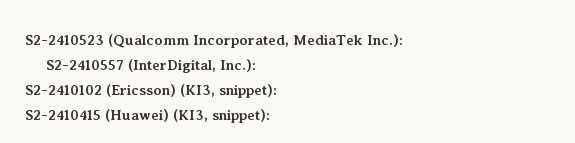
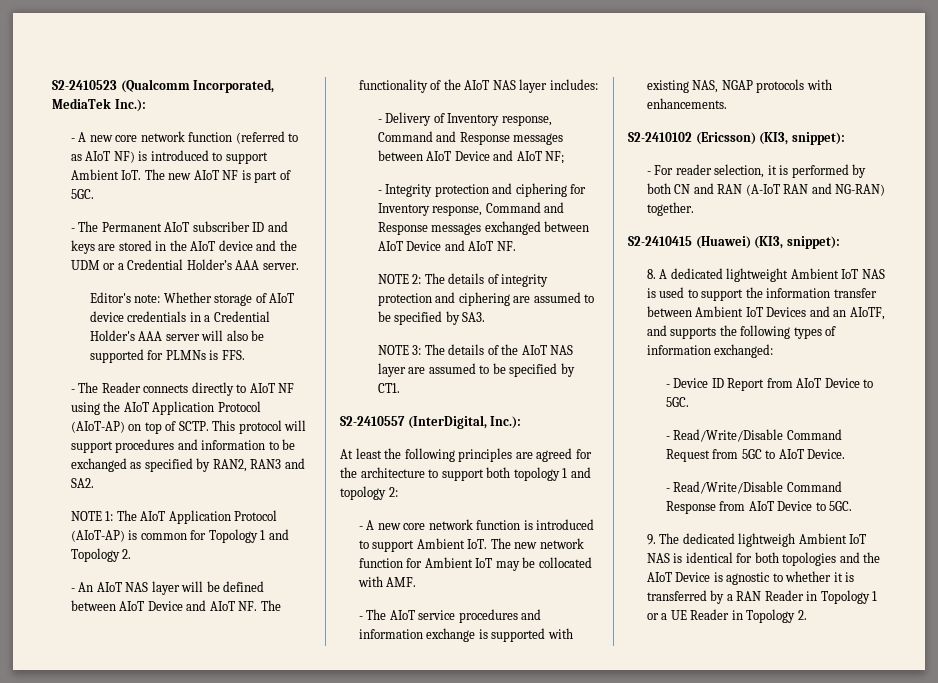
+ - A new core network function (referred to as AIoT NF) is introduced to support Ambient IoT. The new AIoT NF is part of 5GC.
+ - The Permanent AIoT subscriber ID and keys are stored in the AIoT device and the UDM or a Credential Holder’s AAA server.
+ Editor's note: Whether storage of AIoT device credentials in a Credential Holder's AAA server will also be supported for PLMNs is FFS.
+ - The Reader connects directly to AIoT NF using the AIoT Application Protocol (AIoT-AP) on top of SCTP. This protocol will support procedures and information to be exchanged as specified by RAN2, RAN3 and SA2.
+ NOTE 1: The AIoT Application Protocol (AIoT-AP) is common for Topology 1 and Topology 2.
+ - An AIoT NAS layer will be defined between AIoT Device and AIoT NF. The functionality of the AIoT NAS layer includes:
+ - Delivery of Inventory response, Command and Response messages between AIoT Device and AIoT NF;
+ - Integrity protection and ciphering for Inventory response, Command and Response messages exchanged between AIoT Device and AIoT NF.
+ NOTE 2: The details of integrity protection and ciphering are assumed to be specified by SA3.
+ NOTE 3: The details of the AIoT NAS layer are assumed to be specified by CT1.
  S2-2410557 (InterDigital, Inc.):
+ At least the following principles are agreed for the architecture to support both topology 1 and topology 2:
+ - A new core network function is introduced to support Ambient IoT. The new network function for Ambient IoT may be collocated with AMF.
+ - The AIoT service procedures and information exchange is supported with existing NAS, NGAP protocols with enhancements.
  S2-2410102 (Ericsson) (KI3, snippet):
+ - For reader selection, it is performed by both CN and RAN (A-IoT RAN and NG-RAN) together.
  S2-2410415 (Huawei) (KI3, snippet):
+ 8. A dedicated lightweight Ambient IoT NAS is used to support the information transfer between Ambient IoT Devices and an AIoTF, and supports the following types of information exchanged:
+ - Device ID Report from AIoT Device to 5GC.
+ - Read/Write/Disable Command Request from 5GC to AIoT Device.
+ - Read/Write/Disable Command Response from AIoT Device to 5GC.
+ 9. The dedicated lightweigh Ambient IoT NAS is identical for both topologies and the AIoT Device is agnostic to whether it is transferred by a RAN Reader in Topology 1 or a UE Reader in Topology 2.

